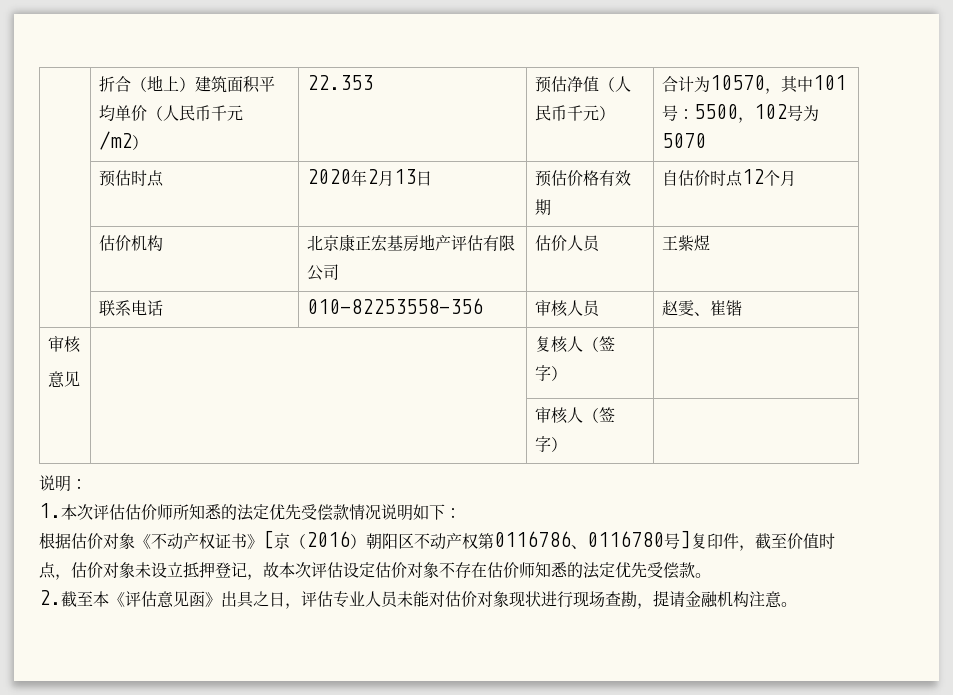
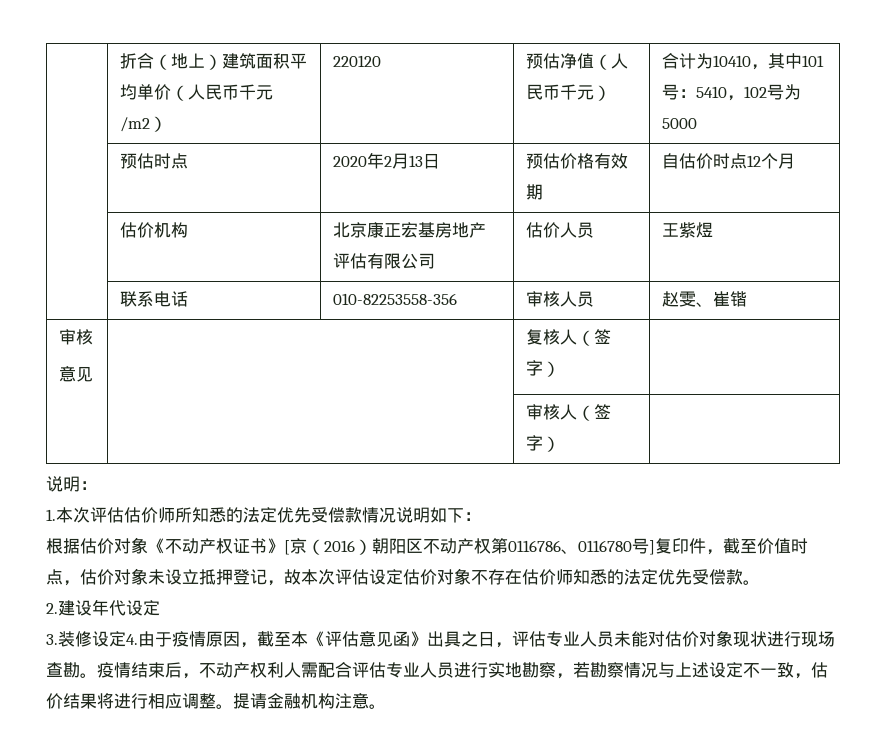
- | 折合（地上）建筑面积平均单价（人民币千元/m2） | 22.353 | 预估净值（人民币千元） | 合计为10570，其中101号：5500，102号为5070
+ | 折合（地上）建筑面积平均单价（人民币千元/m2） | 220120 | 预估净值（人民币千元） | 合计为10410，其中101号：5410，102号为5000
- 2.截至本《评估意见函》出具之日，评估专业人员未能对估价对象现状进行现场查勘，提请金融机构注意。
+ 2.建设年代设定
+ 3.装修设定4.由于疫情原因，截至本《评估意见函》出具之日，评估专业人员未能对估价对象现状进行现场查勘。疫情结束后，不动产权利人需配合评估专业人员进行实地勘察，若勘察情况与上述设定不一致，估价结果将进行相应调整。提请金融机构注意。

